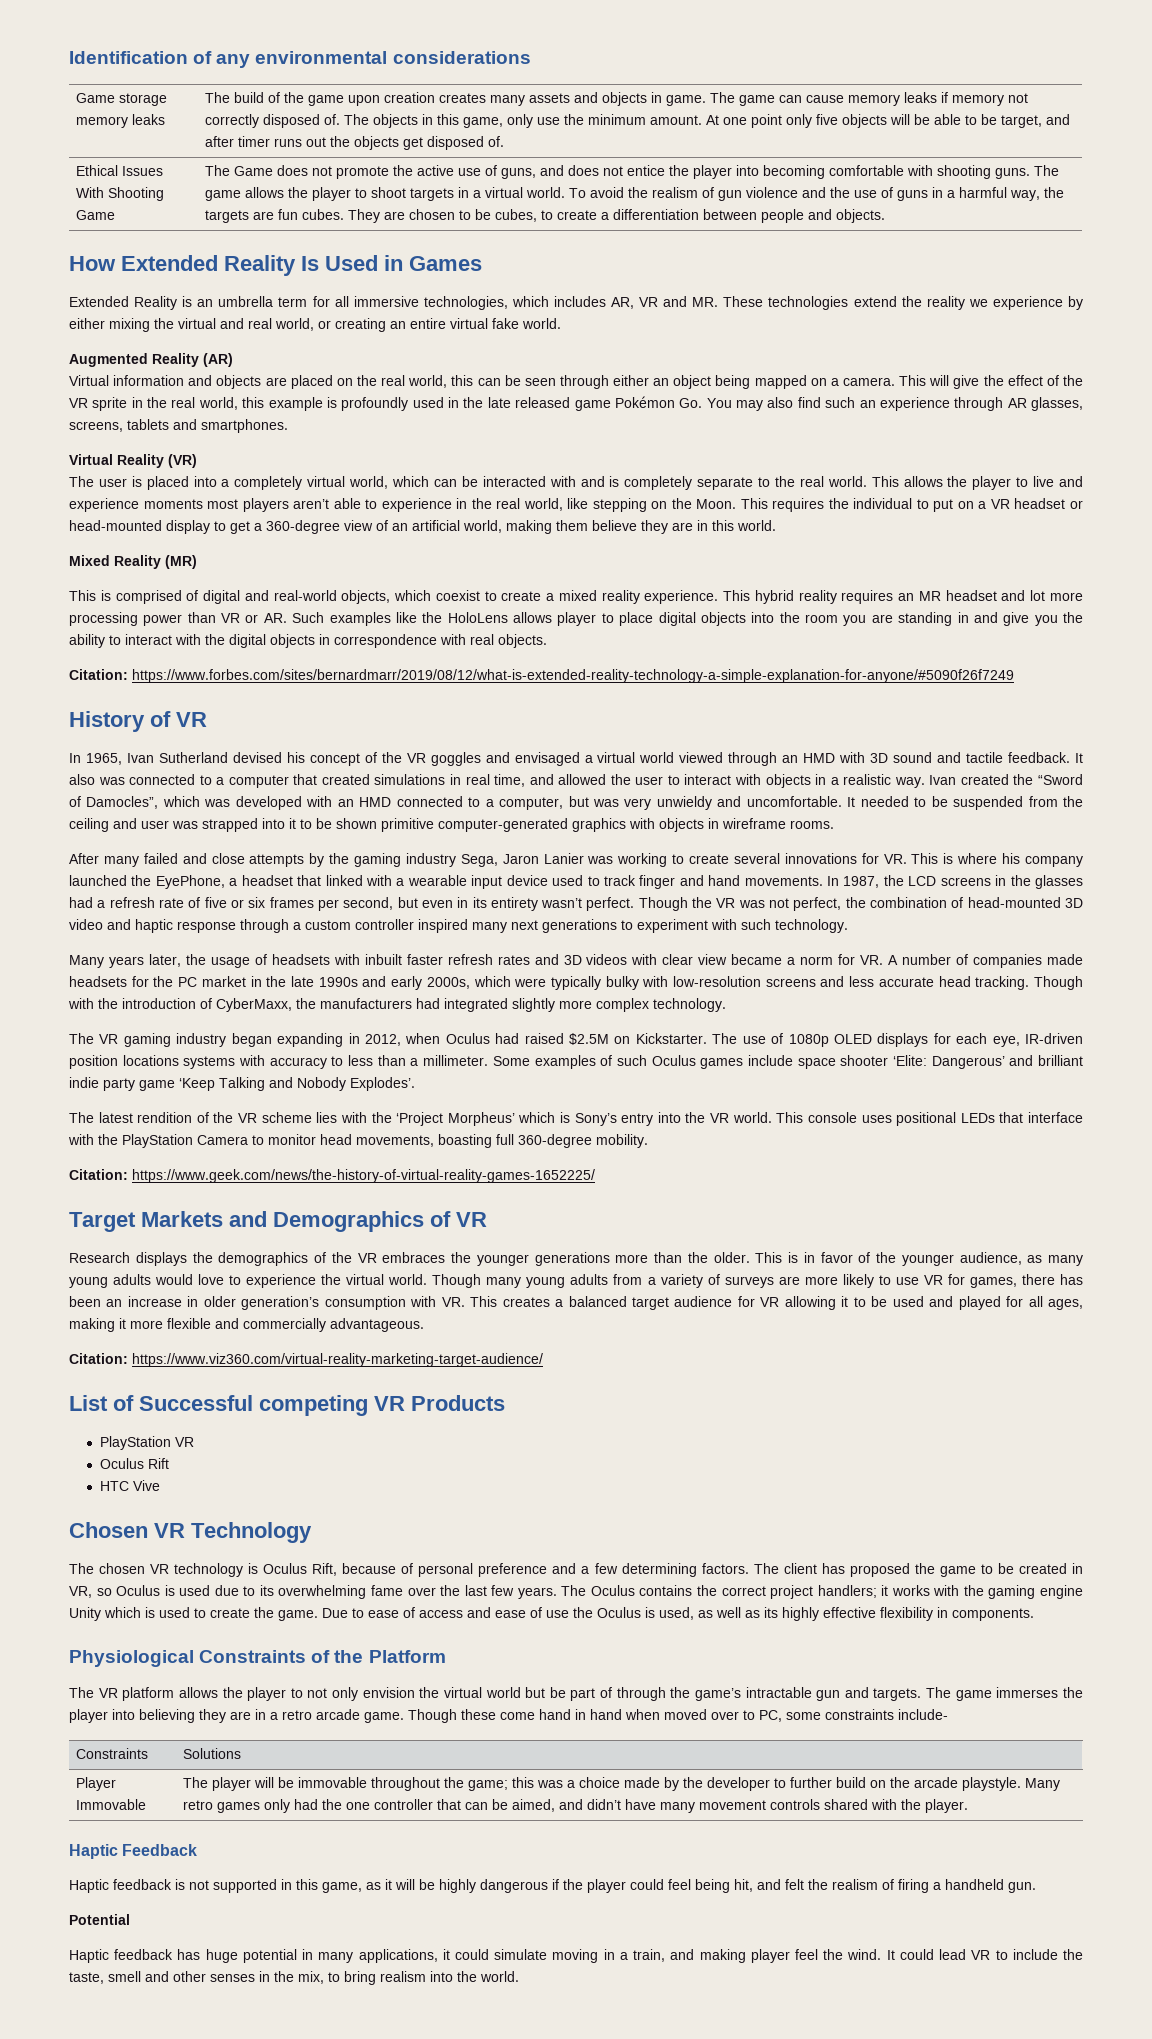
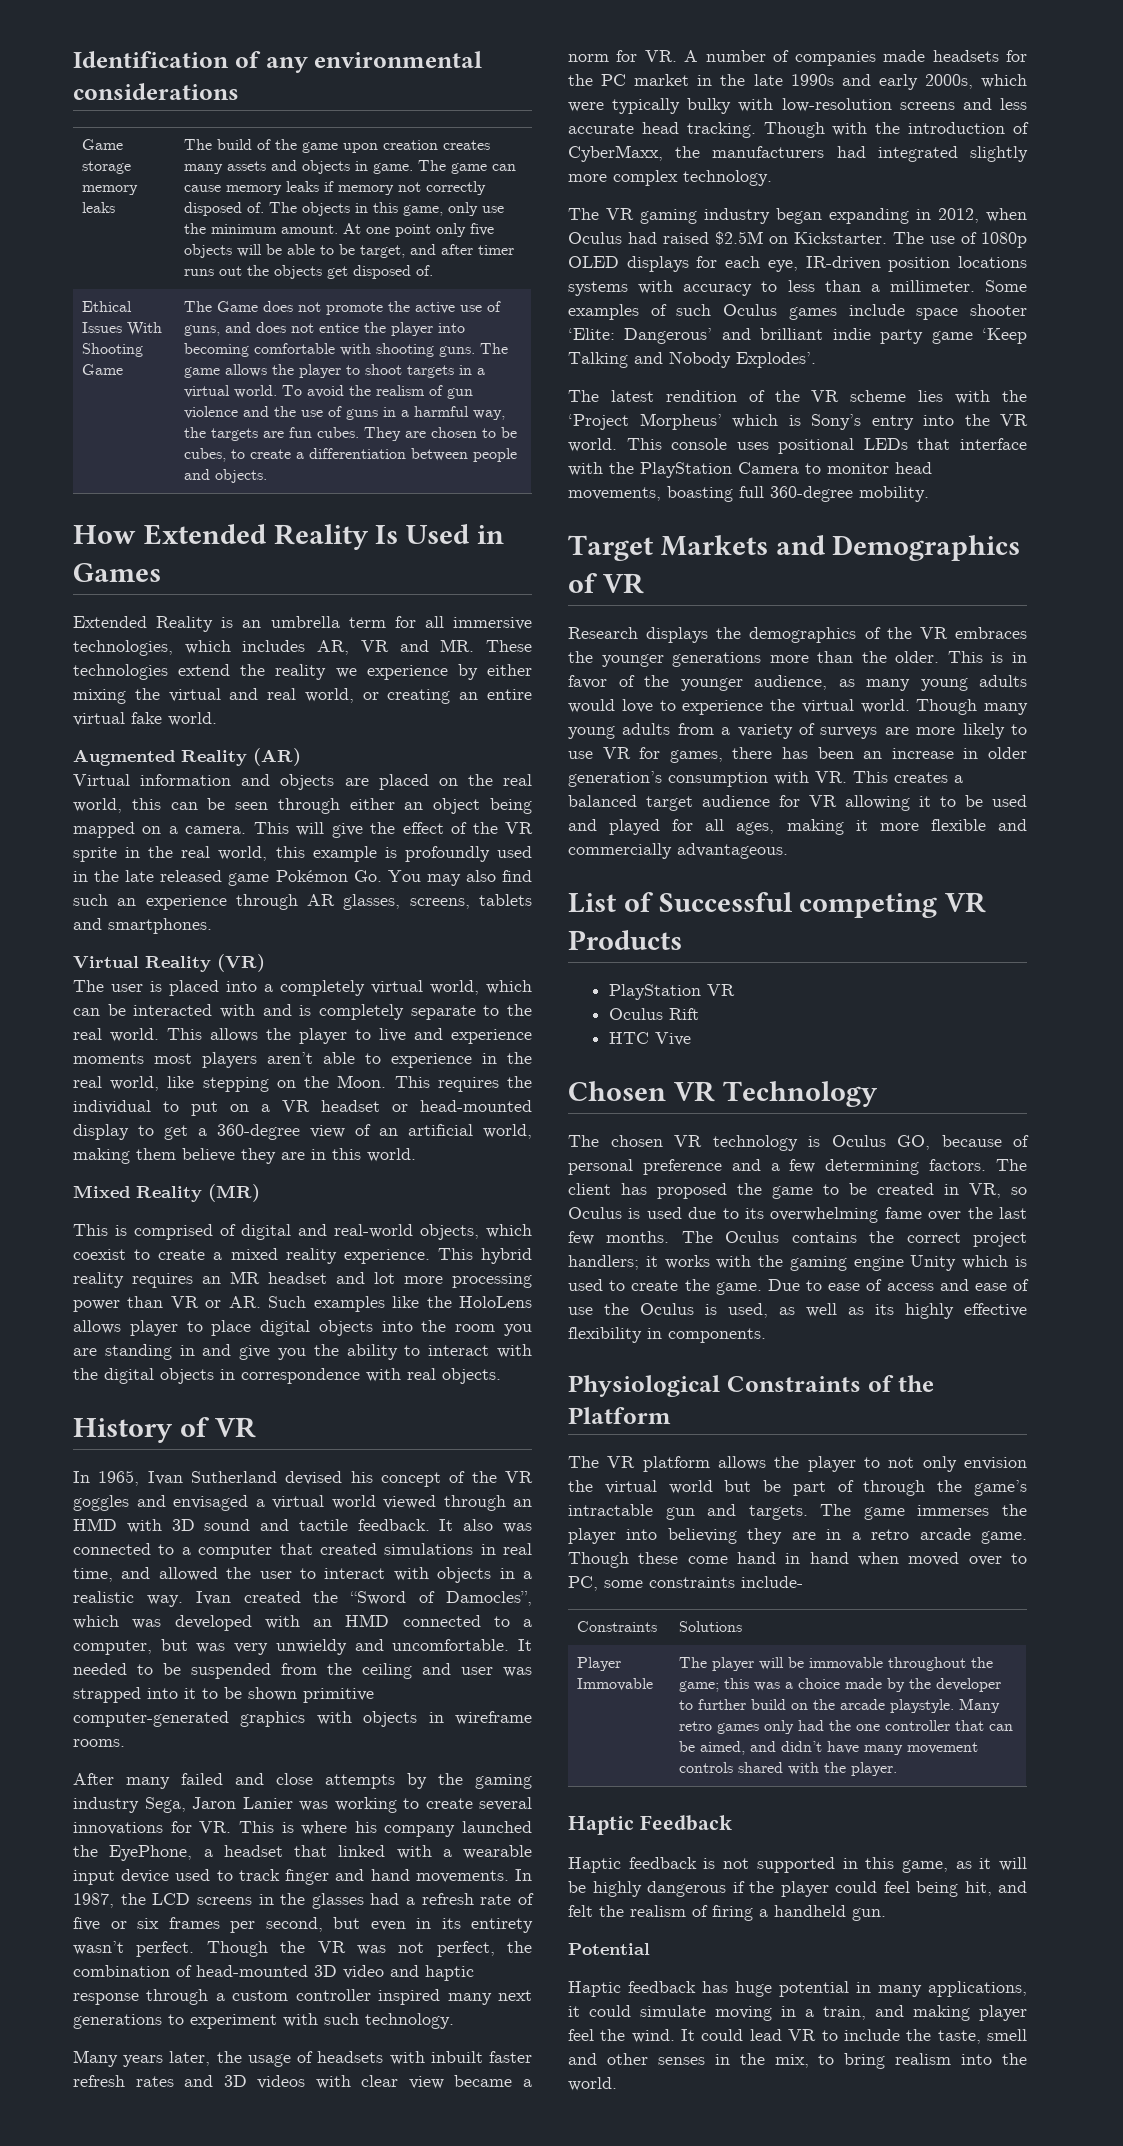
- Citation: https://www.forbes.com/sites/bernardmarr/2019/08/12/what-is-extended-reality-technology-a-simple-explanation-for-anyone/#5090f26f7249
- Citation: https://www.geek.com/news/the-history-of-virtual-reality-games-1652225/
- Citation: https://www.viz360.com/virtual-reality-marketing-target-audience/
- The chosen VR technology is Oculus Rift, because of personal preference and a few determining factors.
+ The chosen VR technology is Oculus GO, because of personal preference and a few determining factors.
- The client has proposed the game to be created in VR, so Oculus is used due to its overwhelming fame over the last few years.
+ The client has proposed the game to be created in VR, so Oculus is used due to its overwhelming fame over the last few months.

